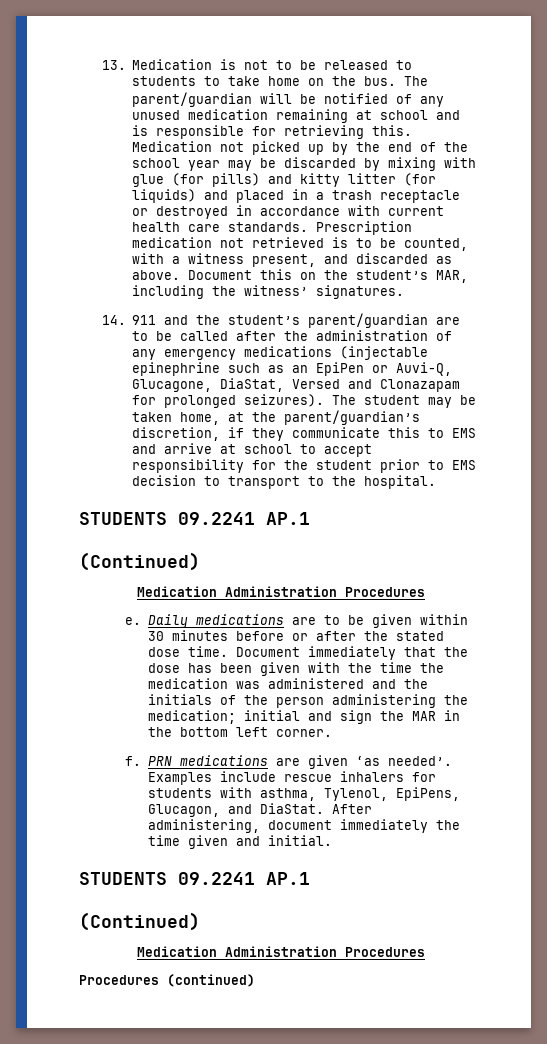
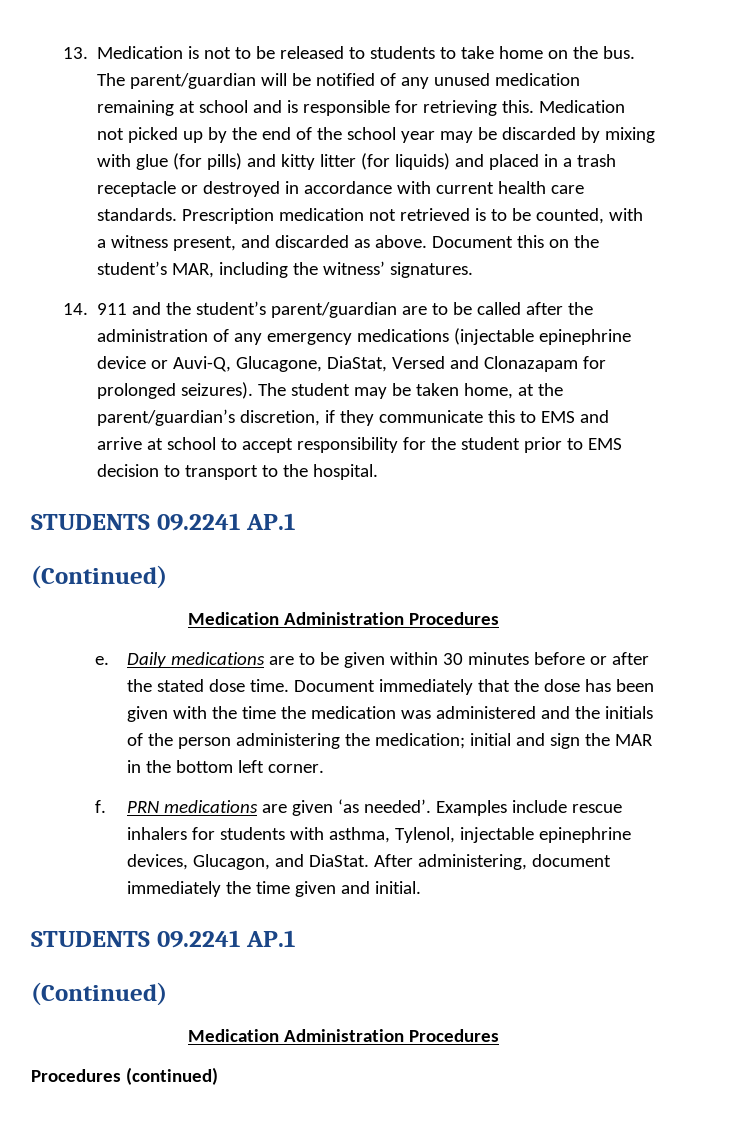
- 14. 911 and the student’s parent/guardian are to be called after the administration of any emergency medications (injectable epinephrine such as an EpiPen or Auvi-Q, Glucagone, DiaStat, Versed and Clonazapam for prolonged seizures).
+ 14. 911 and the student’s parent/guardian are to be called after the administration of any emergency medications (injectable epinephrine device or Auvi-Q, Glucagone, DiaStat, Versed and Clonazapam for prolonged seizures).
- Examples include rescue inhalers for students with asthma, Tylenol, EpiPens, Glucagon, and DiaStat.
+ Examples include rescue inhalers for students with asthma, Tylenol, injectable epinephrine devices, Glucagon, and DiaStat.

